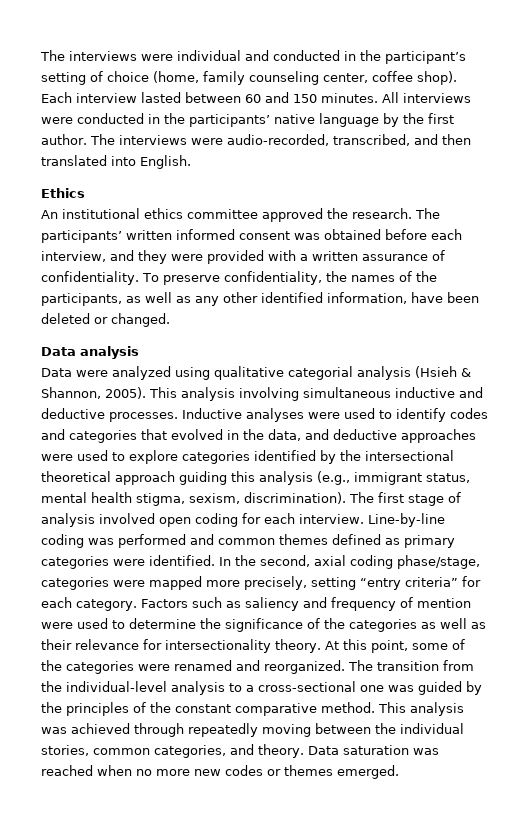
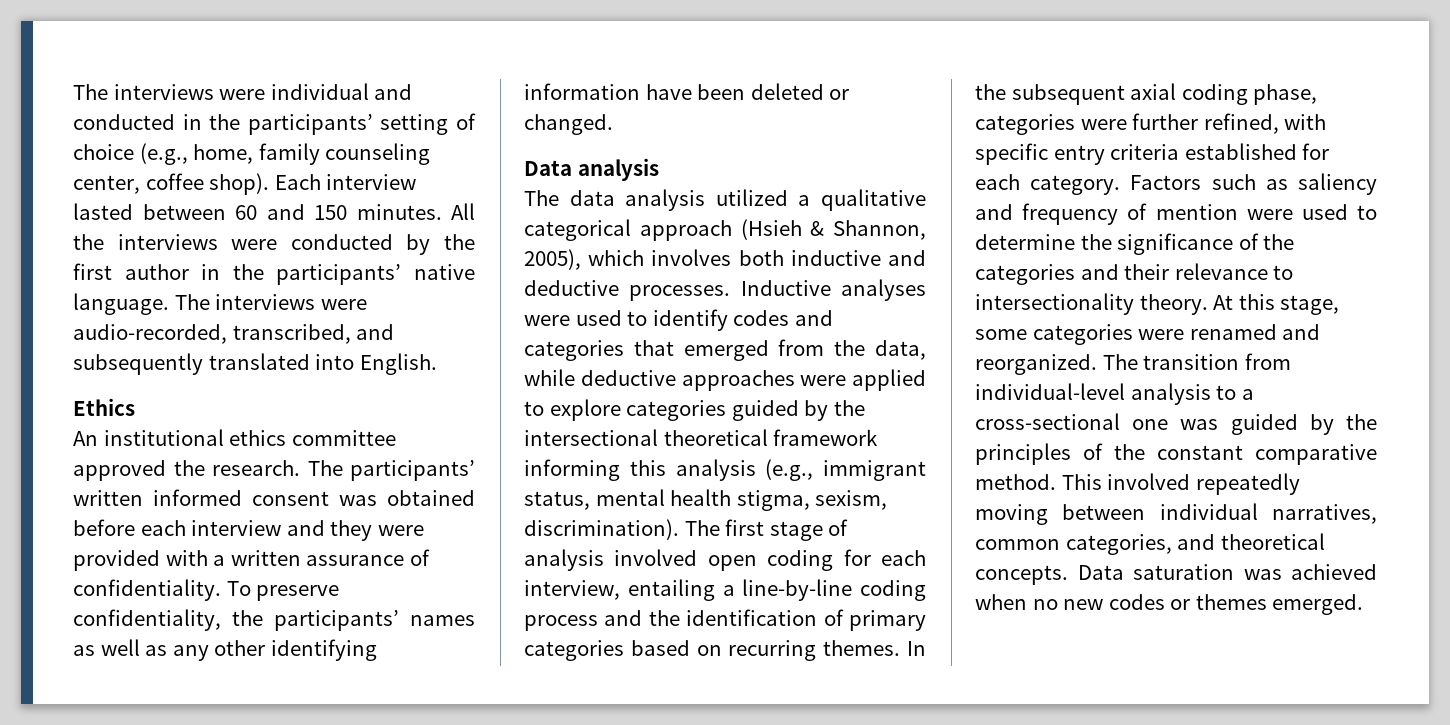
- The interviews were individual and conducted in the participant’s setting of choice (home, family counseling center, coffee shop).
+ The interviews were individual and conducted in the participants’ setting of choice (e.g., home, family counseling center, coffee shop).
- All interviews were conducted in the participants’ native language by the first author.
+ All the interviews were conducted by the first author in the participants’ native language.
- The interviews were audio-recorded, transcribed, and then translated into English.
+ The interviews were audio-recorded, transcribed, and subsequently translated into English.
- The participants’ written informed consent was obtained before each interview, and they were provided with a written assurance of confidentiality.
+ The participants’ written informed consent was obtained before each interview and they were provided with a written assurance of confidentiality.
- To preserve confidentiality, the names of the participants, as well as any other identified information, have been deleted or changed.
+ To preserve confidentiality, the participants’ names as well as any other identifying information have been deleted or changed.
- Data were analyzed using qualitative categorial analysis (Hsieh & Shannon, 2005). This analysis involving simultaneous inductive and deductive processes.
+ The data analysis utilized a qualitative categorical approach (Hsieh & Shannon, 2005), which involves both inductive and deductive processes.
- Inductive analyses were used to identify codes and categories that evolved in the data, and deductive approaches were used to explore categories identified by the intersectional theoretical approach guiding this analysis (e.g., immigrant status, mental health stigma, sexism, discrimination).
+ Inductive analyses were used to identify codes and categories that emerged from the data, while deductive approaches were applied to explore categories guided by the intersectional theoretical framework informing this analysis (e.g., immigrant status, mental health stigma, sexism, discrimination).
- The first stage of analysis involved open coding for each interview. Line-by-line coding was performed and common themes defined as primary categories were identified.
+ The first stage of analysis involved open coding for each interview, entailing a line-by-line coding process and the identification of primary categories based on recurring themes.
- In the second, axial coding phase/stage, categories were mapped more precisely, setting “entry criteria” for each category.
+ In the subsequent axial coding phase, categories were further refined, with specific entry criteria established for each category.
- Factors such as saliency and frequency of mention were used to determine the significance of the categories as well as their relevance for intersectionality theory.
+ Factors such as saliency and frequency of mention were used to determine the significance of the categories and their relevance to intersectionality theory.
- At this point, some of the categories were renamed and reorganized.
+ At this stage, some categories were renamed and reorganized.
- The transition from the individual-level analysis to a cross-sectional one was guided by the principles of the constant comparative method.
+ The transition from individual-level analysis to a cross-sectional one was guided by the principles of the constant comparative method.
- This analysis was achieved through repeatedly moving between the individual stories, common categories, and theory.
+ This involved repeatedly moving between individual narratives, common categories, and theoretical concepts.
- Data saturation was reached when no more new codes or themes emerged.
+ Data saturation was achieved when no new codes or themes emerged.

